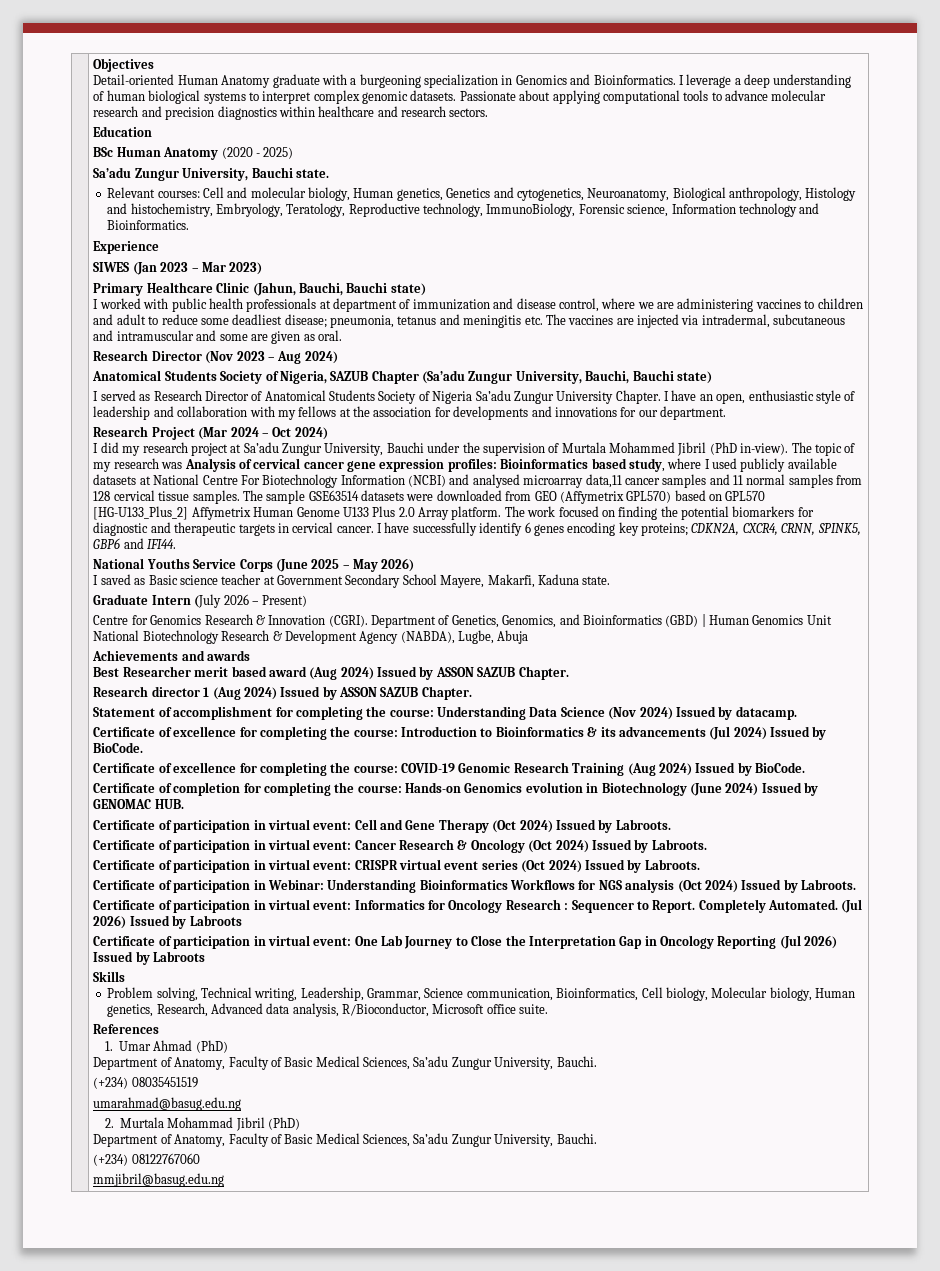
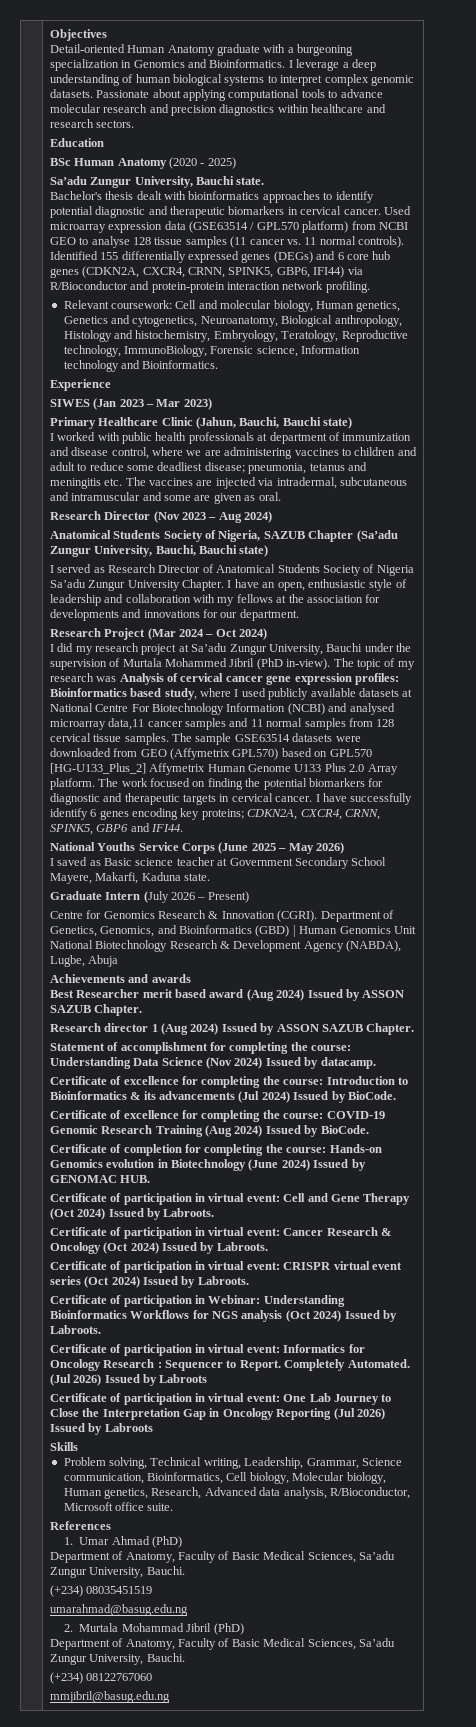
+ Bachelor's thesis dealt with bioinformatics approaches to identify potential diagnostic and therapeutic biomarkers in cervical cancer. Used microarray expression data (GSE63514 / GPL570 platform) from NCBI GEO to analyse 128 tissue samples (11 cancer vs. 11 normal controls). Identified 155 differentially expressed genes (DEGs) and 6 core hub genes (CDKN2A, CXCR4, CRNN, SPINK5, GBP6, IFI44) via R/Bioconductor and protein-protein interaction network profiling.
- Relevant courses: Cell and molecular biology, Human genetics, Genetics and cytogenetics, Neuroanatomy, Biological anthropology, Histology and histochemistry, Embryology, Teratology, Reproductive technology, ImmunoBiology, Forensic science, Information technology and Bioinformatics.
+ Relevant coursework: Cell and molecular biology, Human genetics, Genetics and cytogenetics, Neuroanatomy, Biological anthropology, Histology and histochemistry, Embryology, Teratology, Reproductive technology, ImmunoBiology, Forensic science, Information technology and Bioinformatics.

